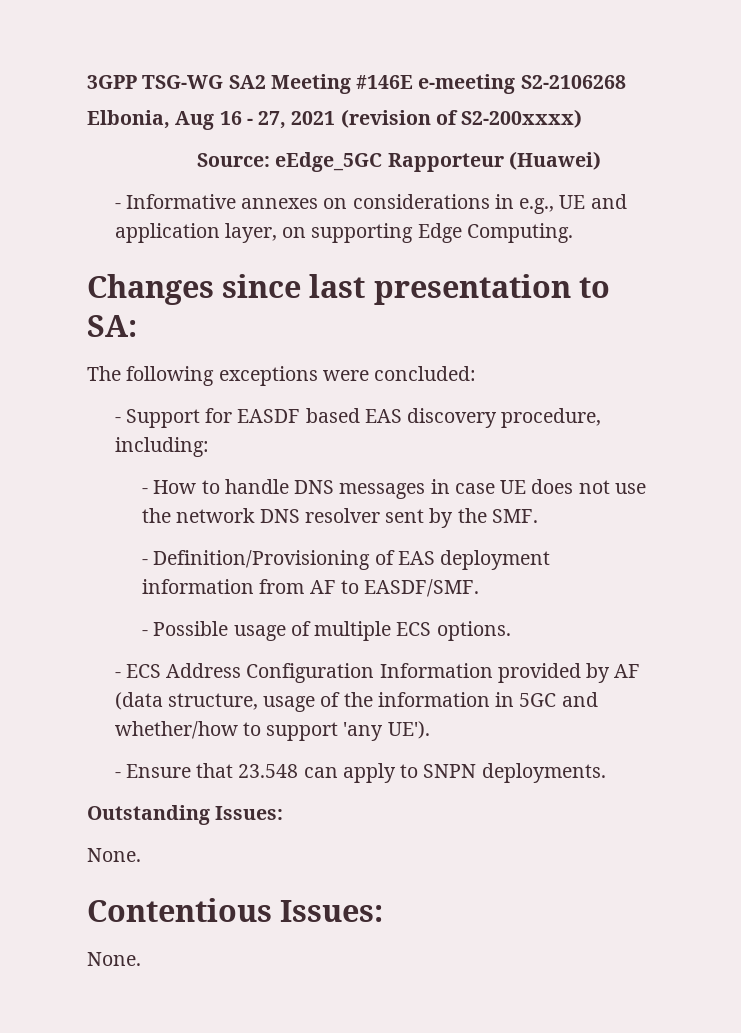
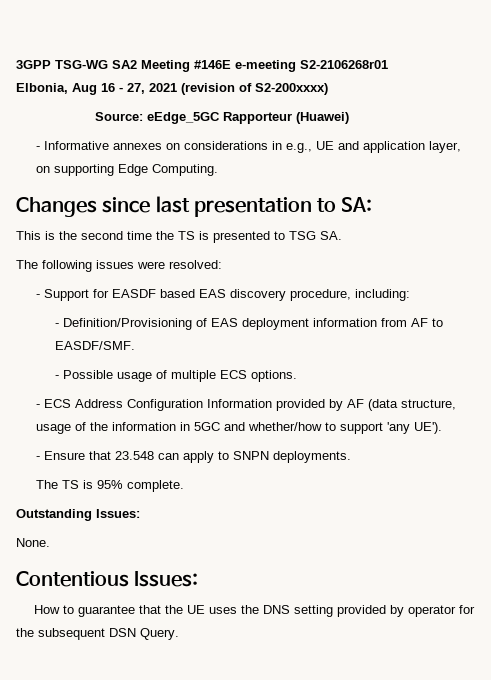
- 3GPP TSG-WG SA2 Meeting #146E e-meeting S2-2106268
+ 3GPP TSG-WG SA2 Meeting #146E e-meeting S2-2106268r01
+ This is the second time the TS is presented to TSG SA.
- The following exceptions were concluded:
+ The following issues were resolved:
- - How to handle DNS messages in case UE does not use the network DNS resolver sent by the SMF.
+ The TS is 95% complete.
  Contentious Issues:
- None.
+ How to guarantee that the UE uses the DNS setting provided by operator for the subsequent DSN Query.

